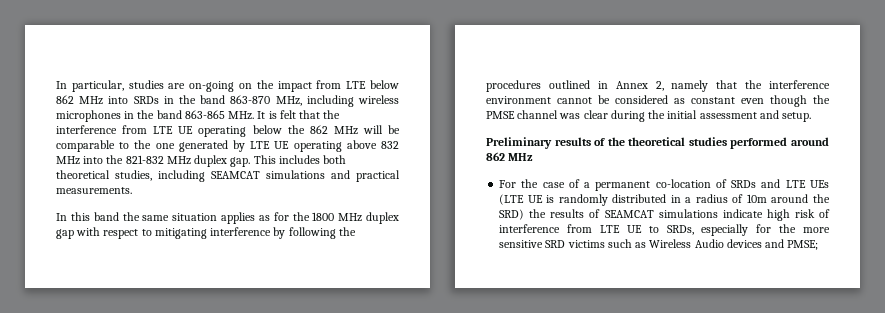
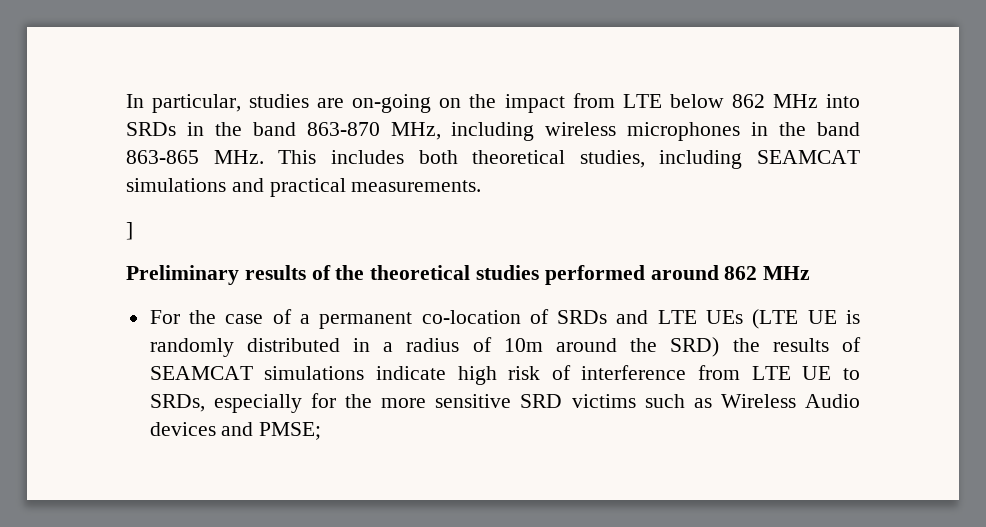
- In particular, studies are on-going on the impact from LTE below 862 MHz into SRDs in the band 863-870 MHz, including wireless microphones in the band 863-865 MHz. It is felt that the interference from LTE UE operating below the 862 MHz will be comparable to the one generated by LTE UE operating above 832 MHz into the 821-832 MHz duplex gap. This includes both theoretical studies, including SEAMCAT simulations and practical measurements.
+ In particular, studies are on-going on the impact from LTE below 862 MHz into SRDs in the band 863-870 MHz, including wireless microphones in the band 863-865 MHz. This includes both theoretical studies, including SEAMCAT simulations and practical measurements.
- In this band the same situation applies as for the 1800 MHz duplex gap with respect to mitigating interference by following the procedures outlined in Annex 2, namely that the interference environment cannot be considered as constant even though the PMSE channel was clear during the initial assessment and setup.
+ ]

